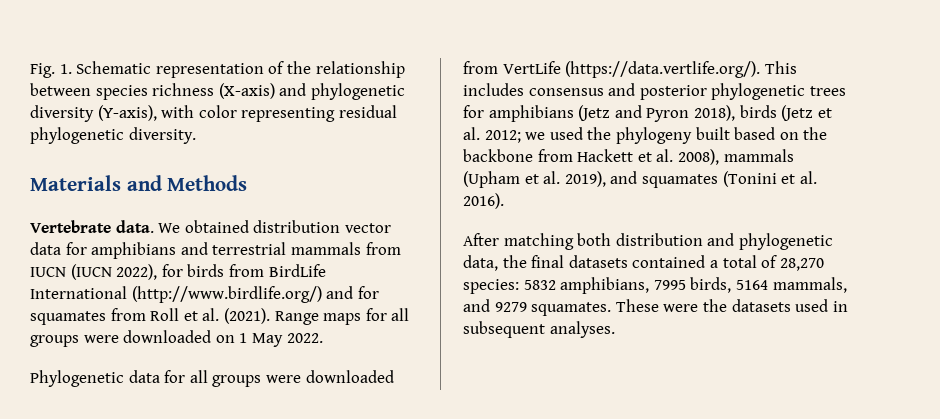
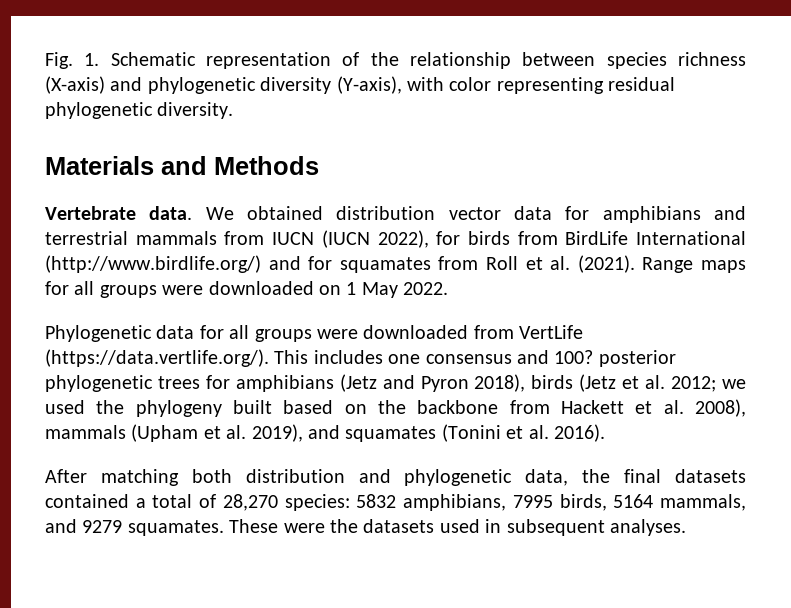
- Phylogenetic data for all groups were downloaded from VertLife (https://data.vertlife.org/). This includes consensus and posterior phylogenetic trees for amphibians (Jetz and Pyron 2018), birds (Jetz et al. 2012; we used the phylogeny built based on the backbone from Hackett et al. 2008), mammals (Upham et al. 2019), and squamates (Tonini et al. 2016).
+ Phylogenetic data for all groups were downloaded from VertLife (https://data.vertlife.org/). This includes one consensus and 100? posterior phylogenetic trees for amphibians (Jetz and Pyron 2018), birds (Jetz et al. 2012; we used the phylogeny built based on the backbone from Hackett et al. 2008), mammals (Upham et al. 2019), and squamates (Tonini et al. 2016).

